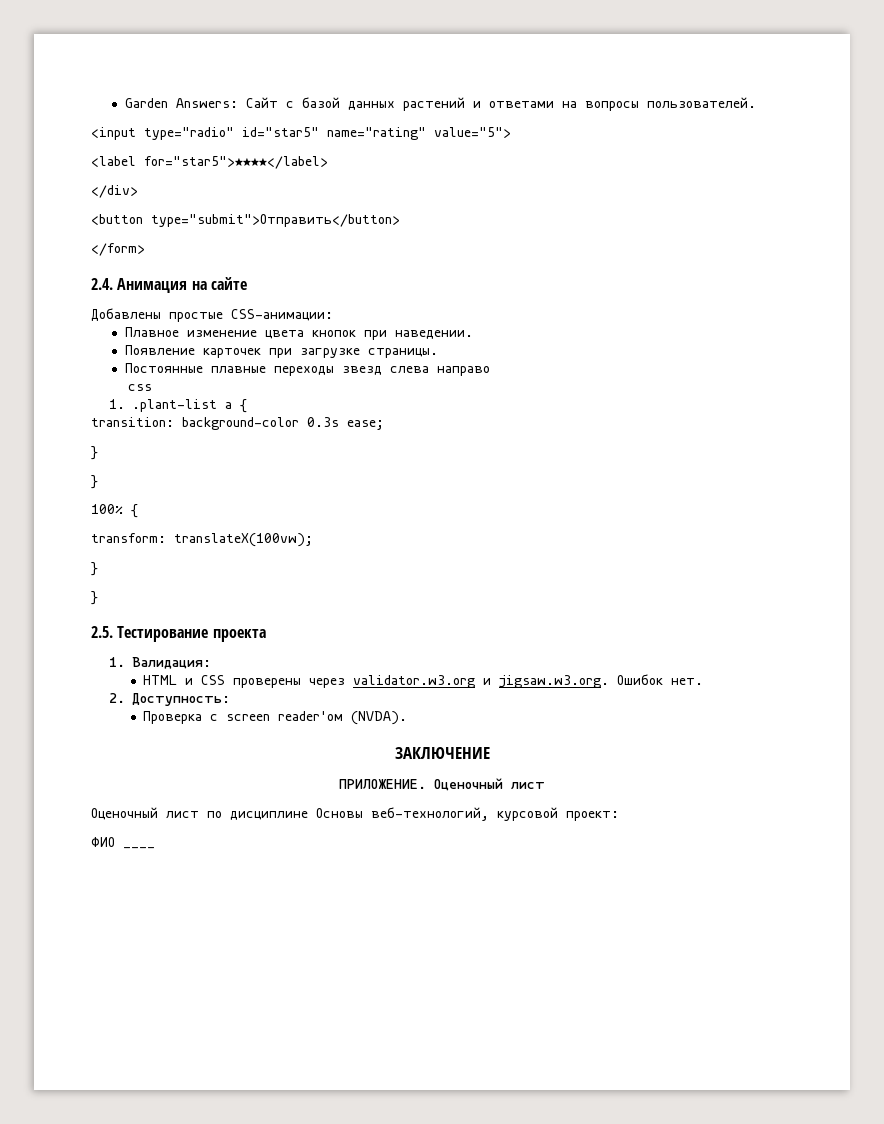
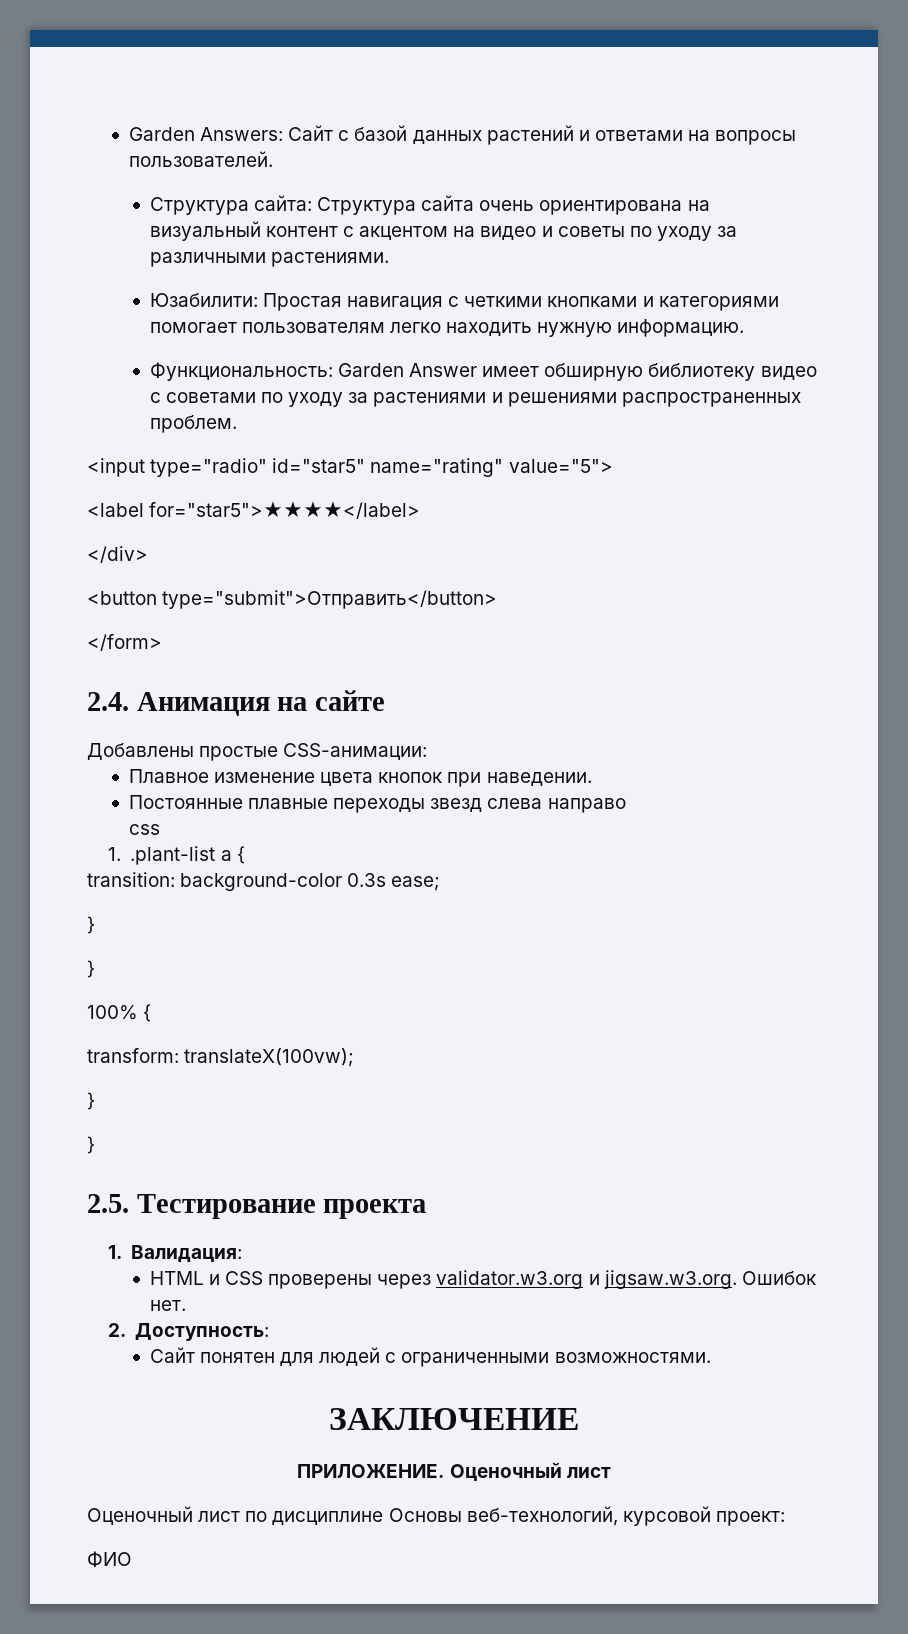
+ Структура сайта: Структура сайта очень ориентирована на визуальный контент с акцентом на видео и советы по уходу за различными растениями.
+ Юзабилити: Простая навигация с четкими кнопками и категориями помогает пользователям легко находить нужную информацию.
+ Функциональность: Garden Answer имеет обширную библиотеку видео с советами по уходу за растениями и решениями распространенных проблем.
- Появление карточек при загрузке страницы.
- Проверка с screen reader'ом (NVDA).
+ Сайт понятен для людей с ограниченными возможностями.
- ФИО ____
+ ФИО

